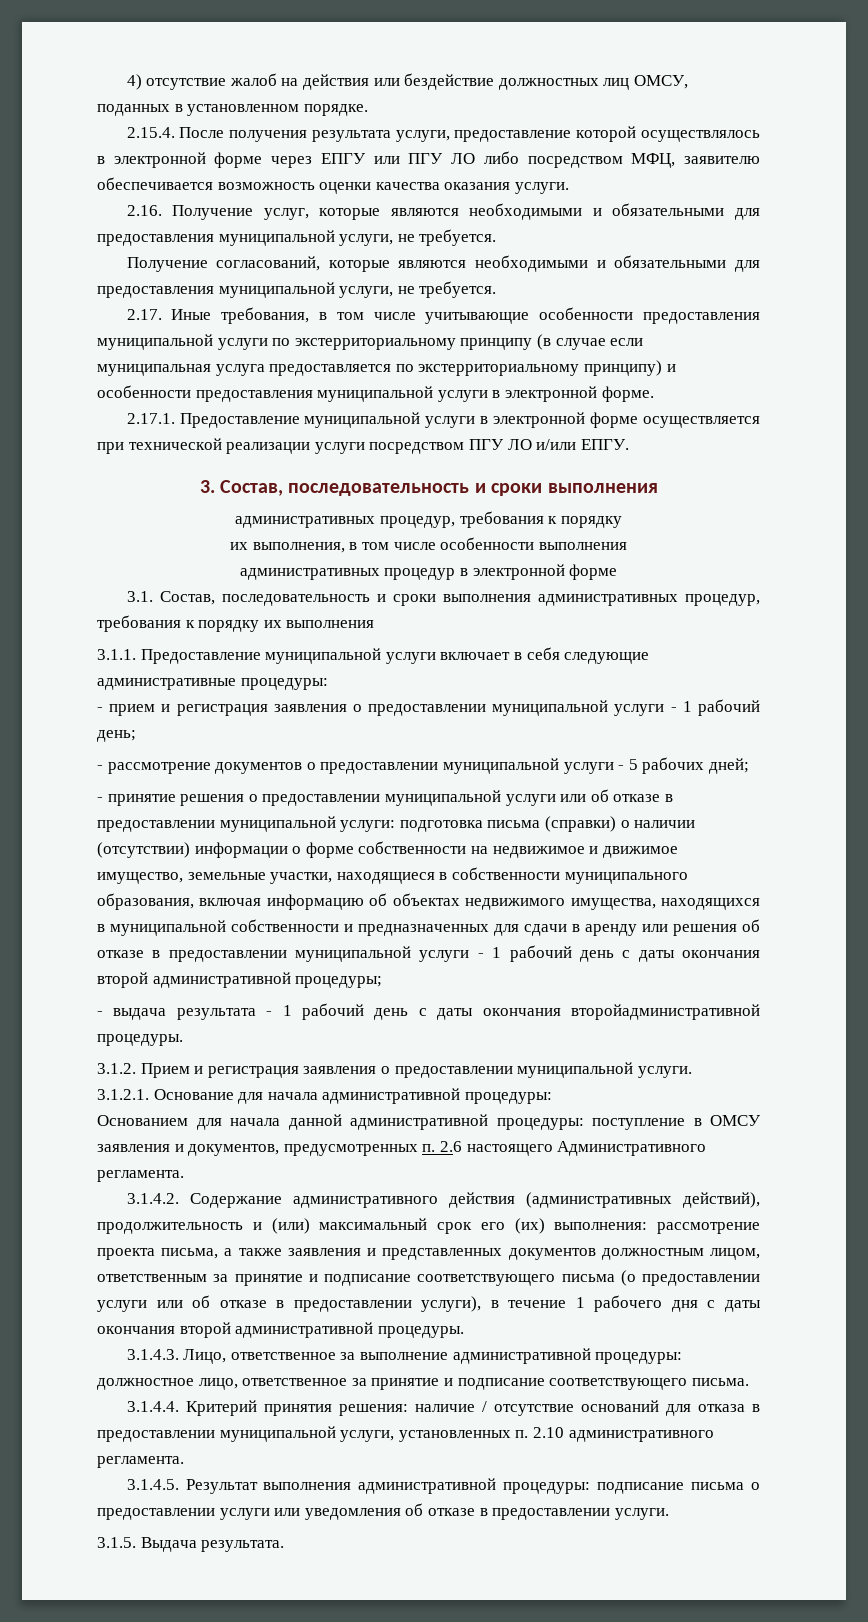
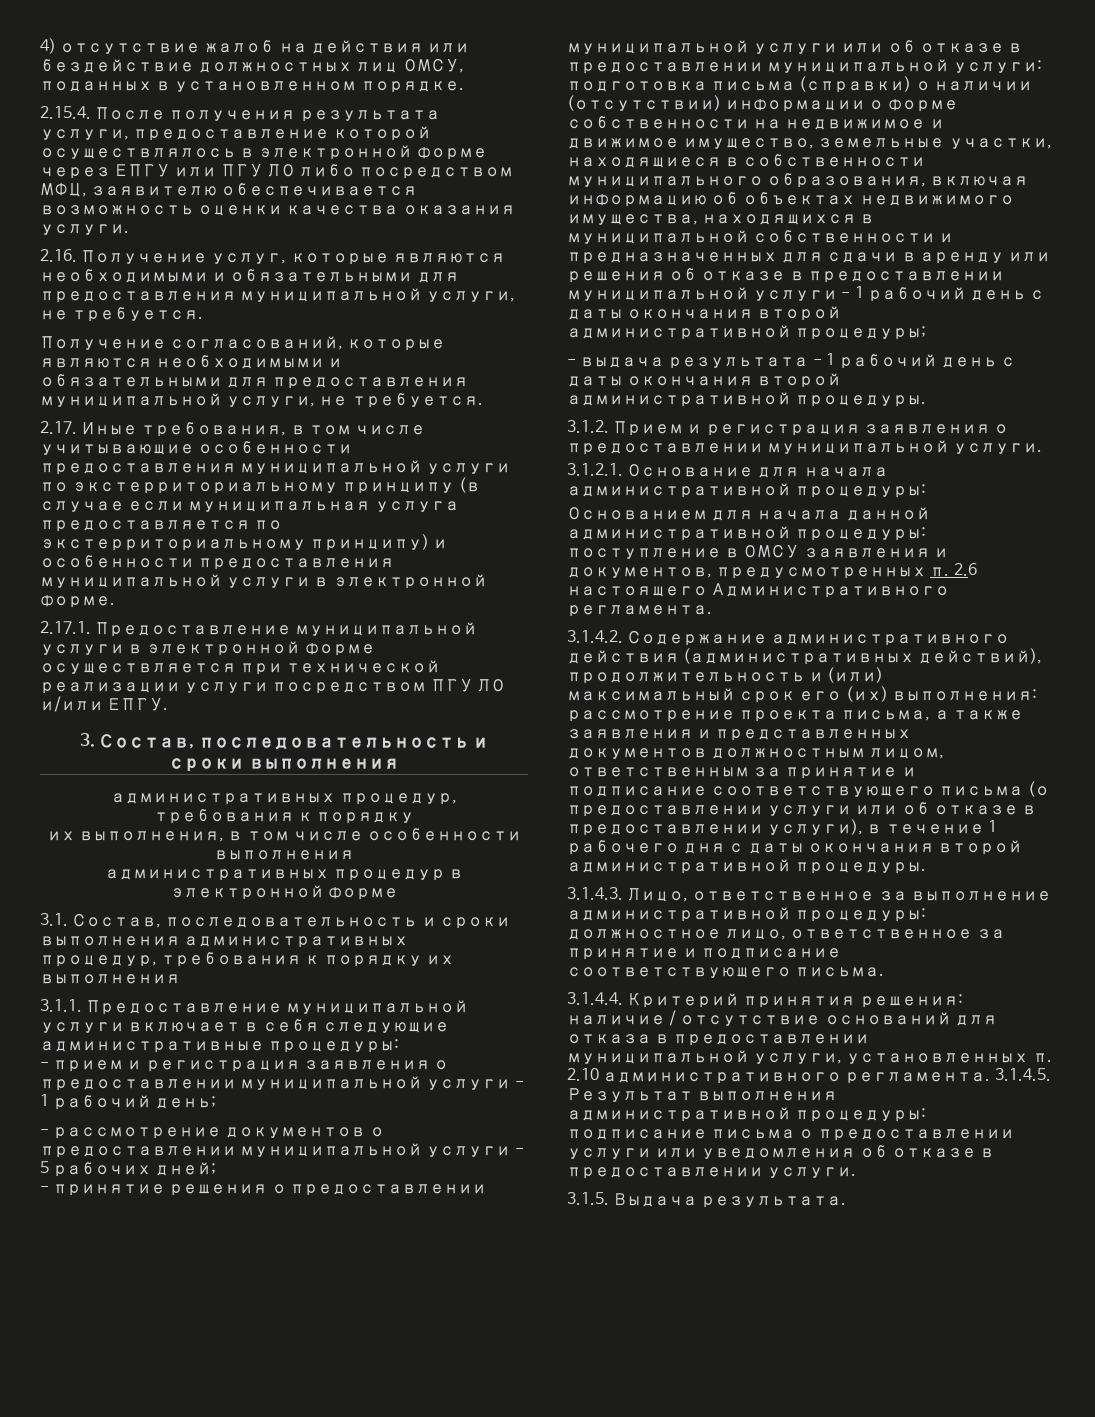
- - выдача результата - 1 рабочий день с даты окончания второйадминистративной процедуры.
+ - выдача результата - 1 рабочий день с даты окончания второй административной процедуры.
- 3.1.4.4. Критерий принятия решения: наличие / отсутствие оснований для отказа в предоставлении муниципальной услуги, установленных п. 2.10 административного регламента.
- 3.1.4.5. Результат выполнения административной процедуры: подписание письма о предоставлении услуги или уведомления об отказе в предоставлении услуги.
+ 3.1.4.4. Критерий принятия решения: наличие / отсутствие оснований для отказа в предоставлении муниципальной услуги, установленных п. 2.10 административного регламента. 3.1.4.5. Результат выполнения административной процедуры: подписание письма о предоставлении услуги или уведомления об отказе в предоставлении услуги.

